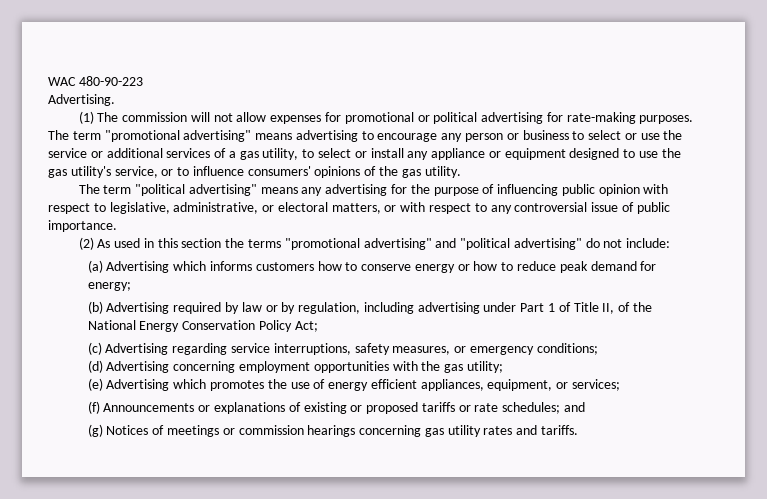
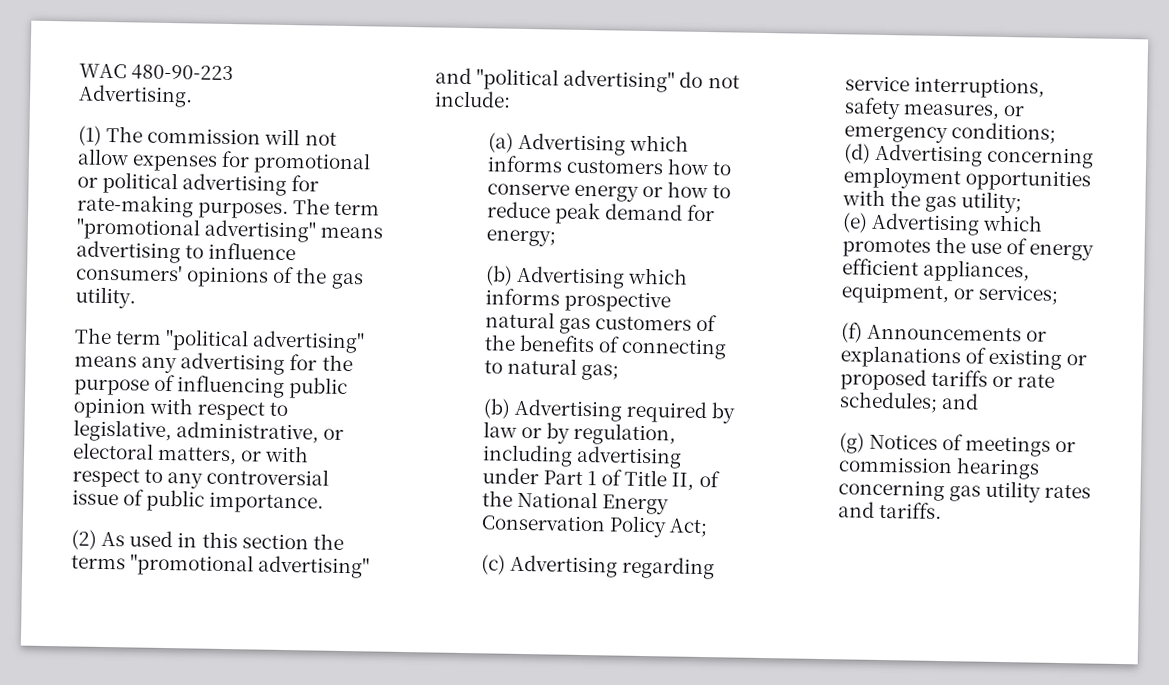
- The term "promotional advertising" means advertising to encourage any person or business to select or use the service or additional services of a gas utility, to select or install any appliance or equipment designed to use the gas utility's service, or to influence consumers' opinions of the gas utility.
+ The term "promotional advertising" means advertising to influence consumers' opinions of the gas utility.
+ (b) Advertising which informs prospective natural gas customers of the benefits of connecting to natural gas;

